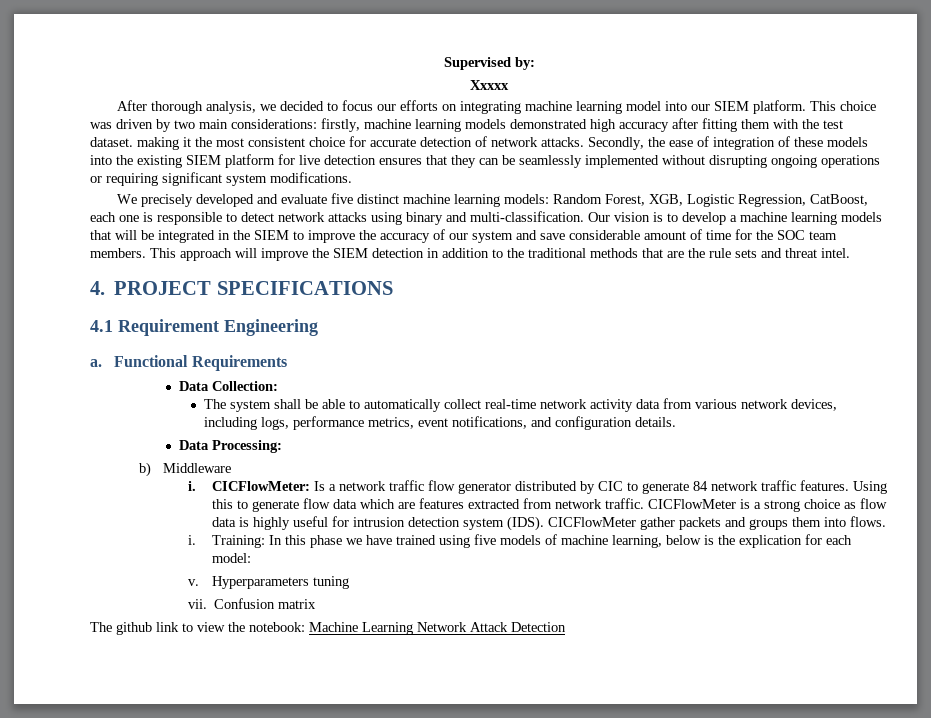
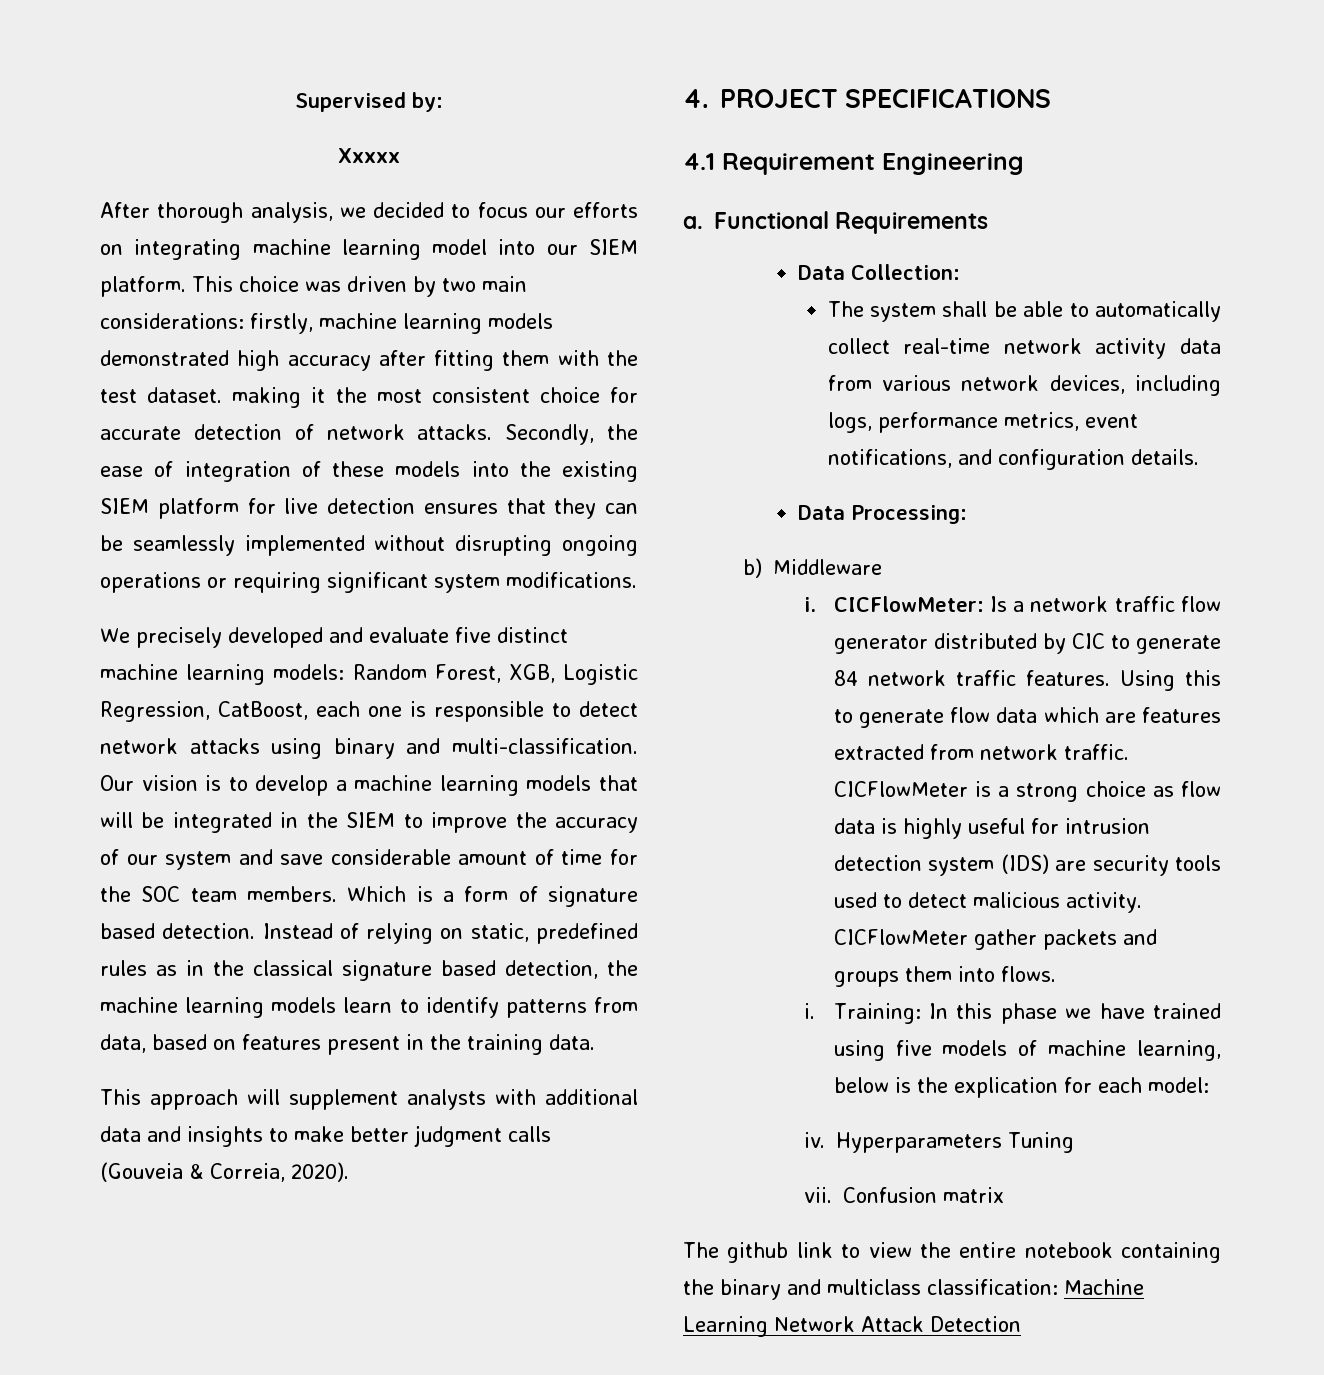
- This approach will improve the SIEM detection in addition to the traditional methods that are the rule sets and threat intel.
+ Which is a form of signature based detection. Instead of relying on static, predefined rules as in the classical signature based detection, the machine learning models learn to identify patterns from data, based on features present in the training data.
+ This approach will supplement analysts with additional data and insights to make better judgment calls (Gouveia & Correia, 2020).
- CICFlowMeter is a strong choice as flow data is highly useful for intrusion detection system (IDS).
+ CICFlowMeter is a strong choice as flow data is highly useful for intrusion detection system (IDS) are security tools used to detect malicious activity.
- v. Hyperparameters tuning
+ iv. Hyperparameters Tuning
- The github link to view the notebook: Machine Learning Network Attack Detection
+ The github link to view the entire notebook containing the binary and multiclass classification: Machine Learning Network Attack Detection

